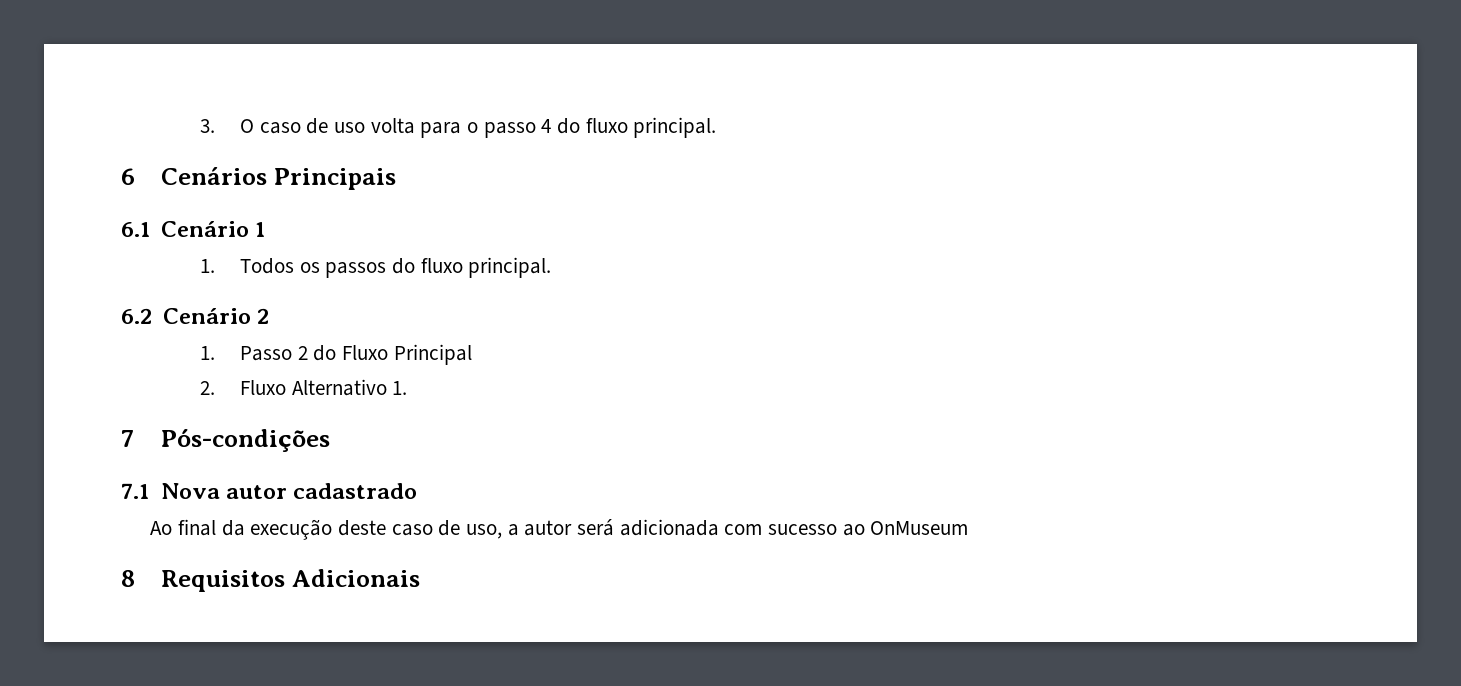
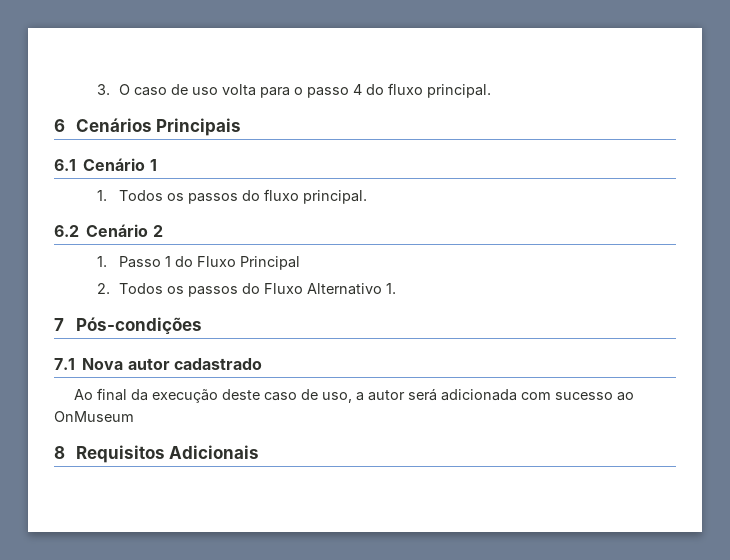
- 1. Passo 2 do Fluxo Principal
+ 1. Passo 1 do Fluxo Principal
- 2. Fluxo Alternativo 1.
+ 2. Todos os passos do Fluxo Alternativo 1.

